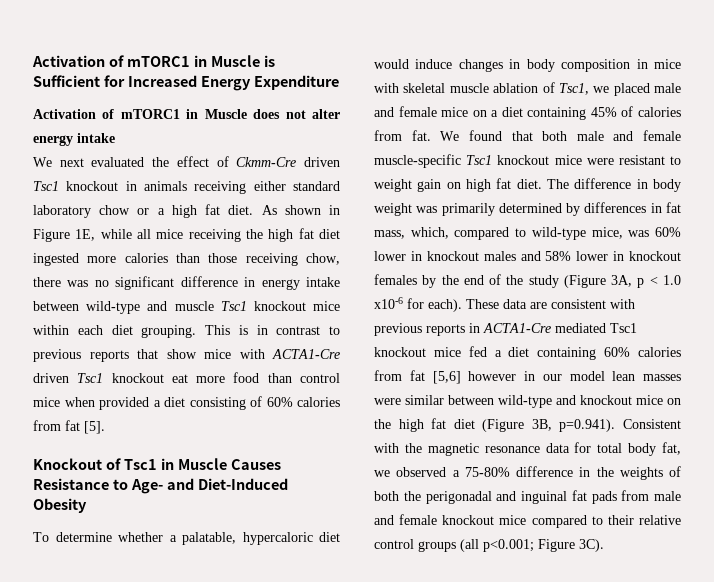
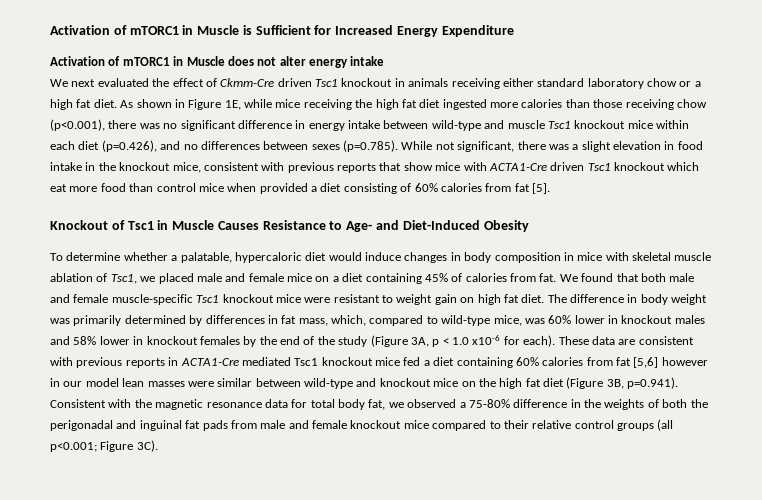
- As shown in Figure 1E, while all mice receiving the high fat diet ingested more calories than those receiving chow, there was no significant difference in energy intake between wild-type and muscle Tsc1 knockout mice within each diet grouping. This is in contrast to previous reports that show mice with ACTA1-Cre driven Tsc1 knockout eat more food than control mice when provided a diet consisting of 60% calories from fat [5].
+ As shown in Figure 1E, while mice receiving the high fat diet ingested more calories than those receiving chow (p<0.001), there was no significant difference in energy intake between wild-type and muscle Tsc1 knockout mice within each diet (p=0.426), and no differences between sexes (p=0.785). While not significant, there was a slight elevation in food intake in the knockout mice, consistent with previous reports that show mice with ACTA1-Cre driven Tsc1 knockout which eat more food than control mice when provided a diet consisting of 60% calories from fat [5].

